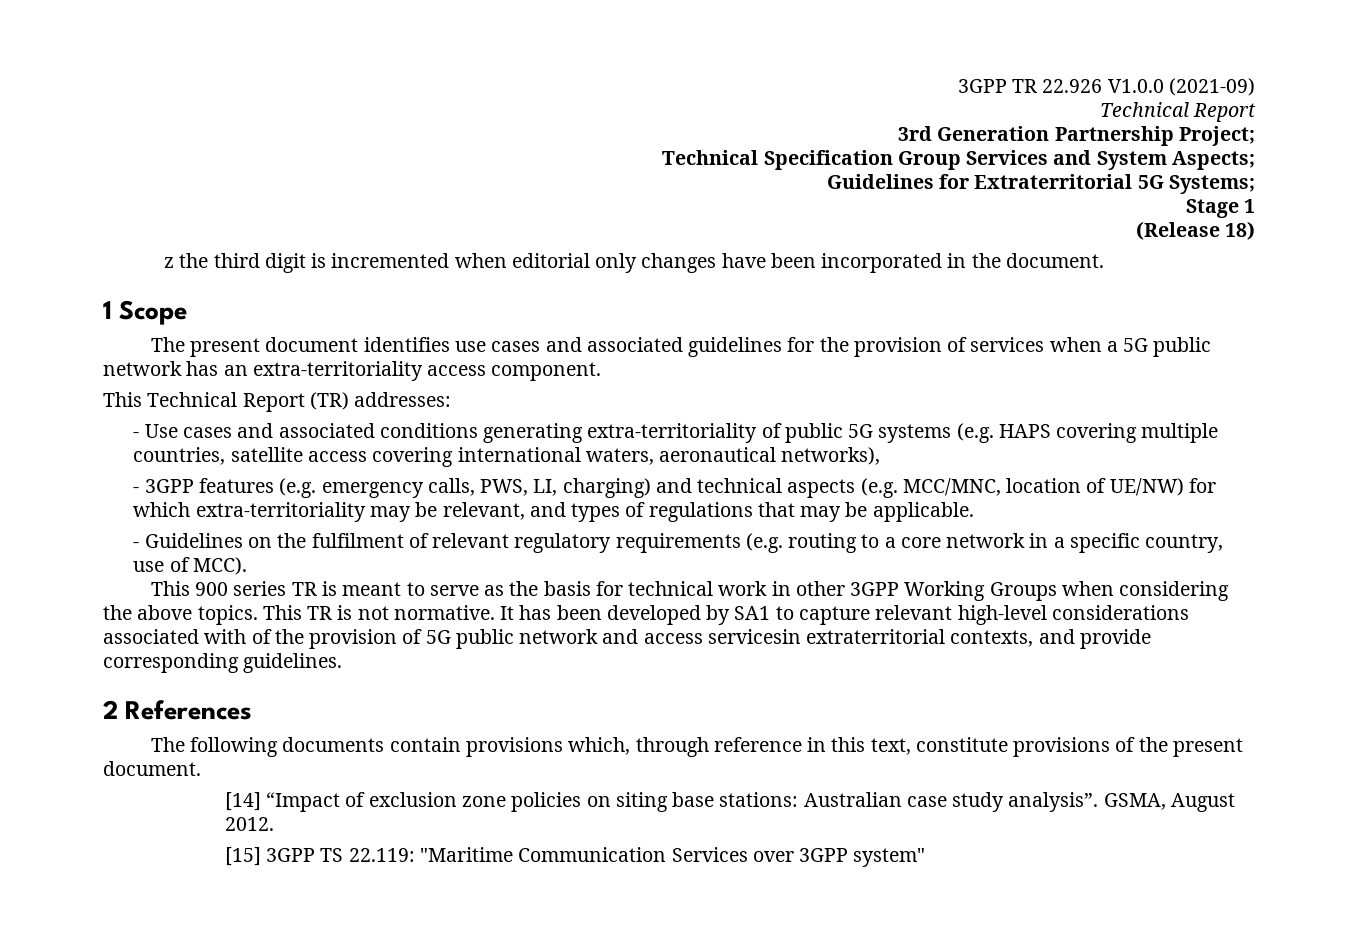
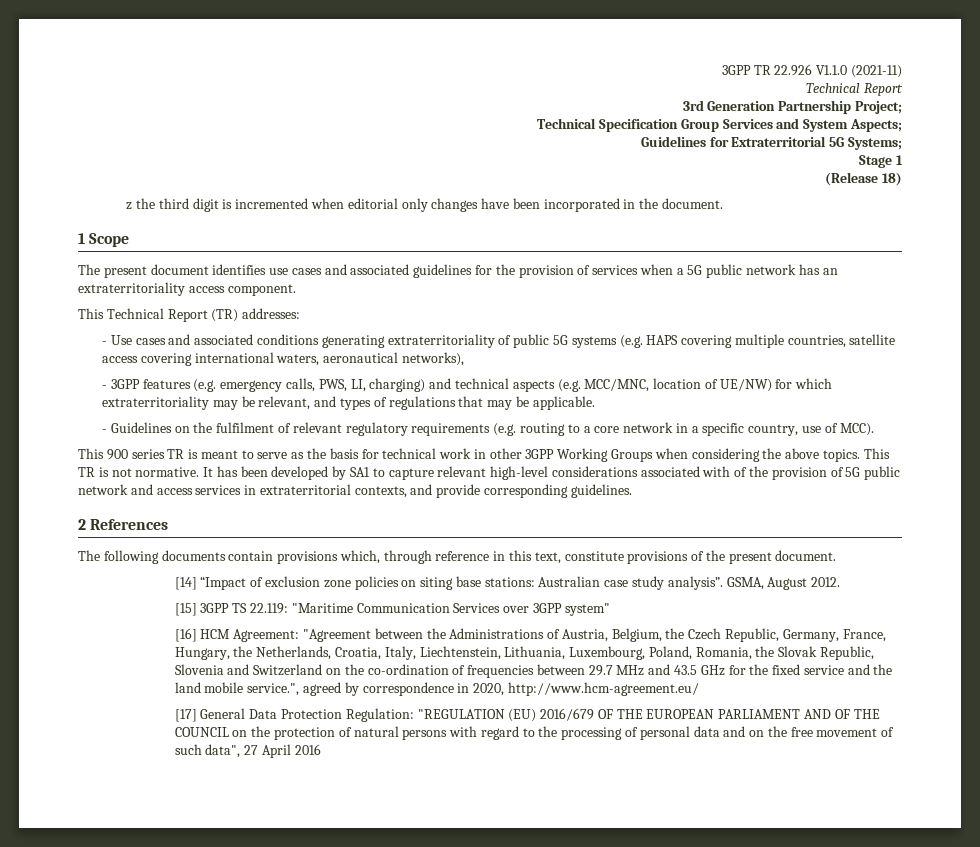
- 3GPP TR 22.926 V1.0.0 (2021-09)
+ 3GPP TR 22.926 V1.1.0 (2021-11)
- The present document identifies use cases and associated guidelines for the provision of services when a 5G public network has an extra-territoriality access component.
+ The present document identifies use cases and associated guidelines for the provision of services when a 5G public network has an extraterritoriality access component.
- - Use cases and associated conditions generating extra-territoriality of public 5G systems (e.g. HAPS covering multiple countries, satellite access covering international waters, aeronautical networks),
+ - Use cases and associated conditions generating extraterritoriality of public 5G systems (e.g. HAPS covering multiple countries, satellite access covering international waters, aeronautical networks),
- - 3GPP features (e.g. emergency calls, PWS, LI, charging) and technical aspects (e.g. MCC/MNC, location of UE/NW) for which extra-territoriality may be relevant, and types of regulations that may be applicable.
+ - 3GPP features (e.g. emergency calls, PWS, LI, charging) and technical aspects (e.g. MCC/MNC, location of UE/NW) for which extraterritoriality may be relevant, and types of regulations that may be applicable.
- It has been developed by SA1 to capture relevant high-level considerations associated with of the provision of 5G public network and access servicesin extraterritorial contexts, and provide corresponding guidelines.
+ It has been developed by SA1 to capture relevant high-level considerations associated with of the provision of 5G public network and access services in extraterritorial contexts, and provide corresponding guidelines.
+ [16] HCM Agreement: "Agreement between the Administrations of Austria, Belgium, the Czech Republic, Germany, France, Hungary, the Netherlands, Croatia, Italy, Liechtenstein, Lithuania, Luxembourg, Poland, Romania, the Slovak Republic, Slovenia and Switzerland on the co-ordination of frequencies between 29.7 MHz and 43.5 GHz for the fixed service and the land mobile service.", agreed by correspondence in 2020, http://www.hcm-agreement.eu/
+ [17] General Data Protection Regulation: "REGULATION (EU) 2016/679 OF THE EUROPEAN PARLIAMENT AND OF THE COUNCIL on the protection of natural persons with regard to the processing of personal data and on the free movement of such data", 27 April 2016

